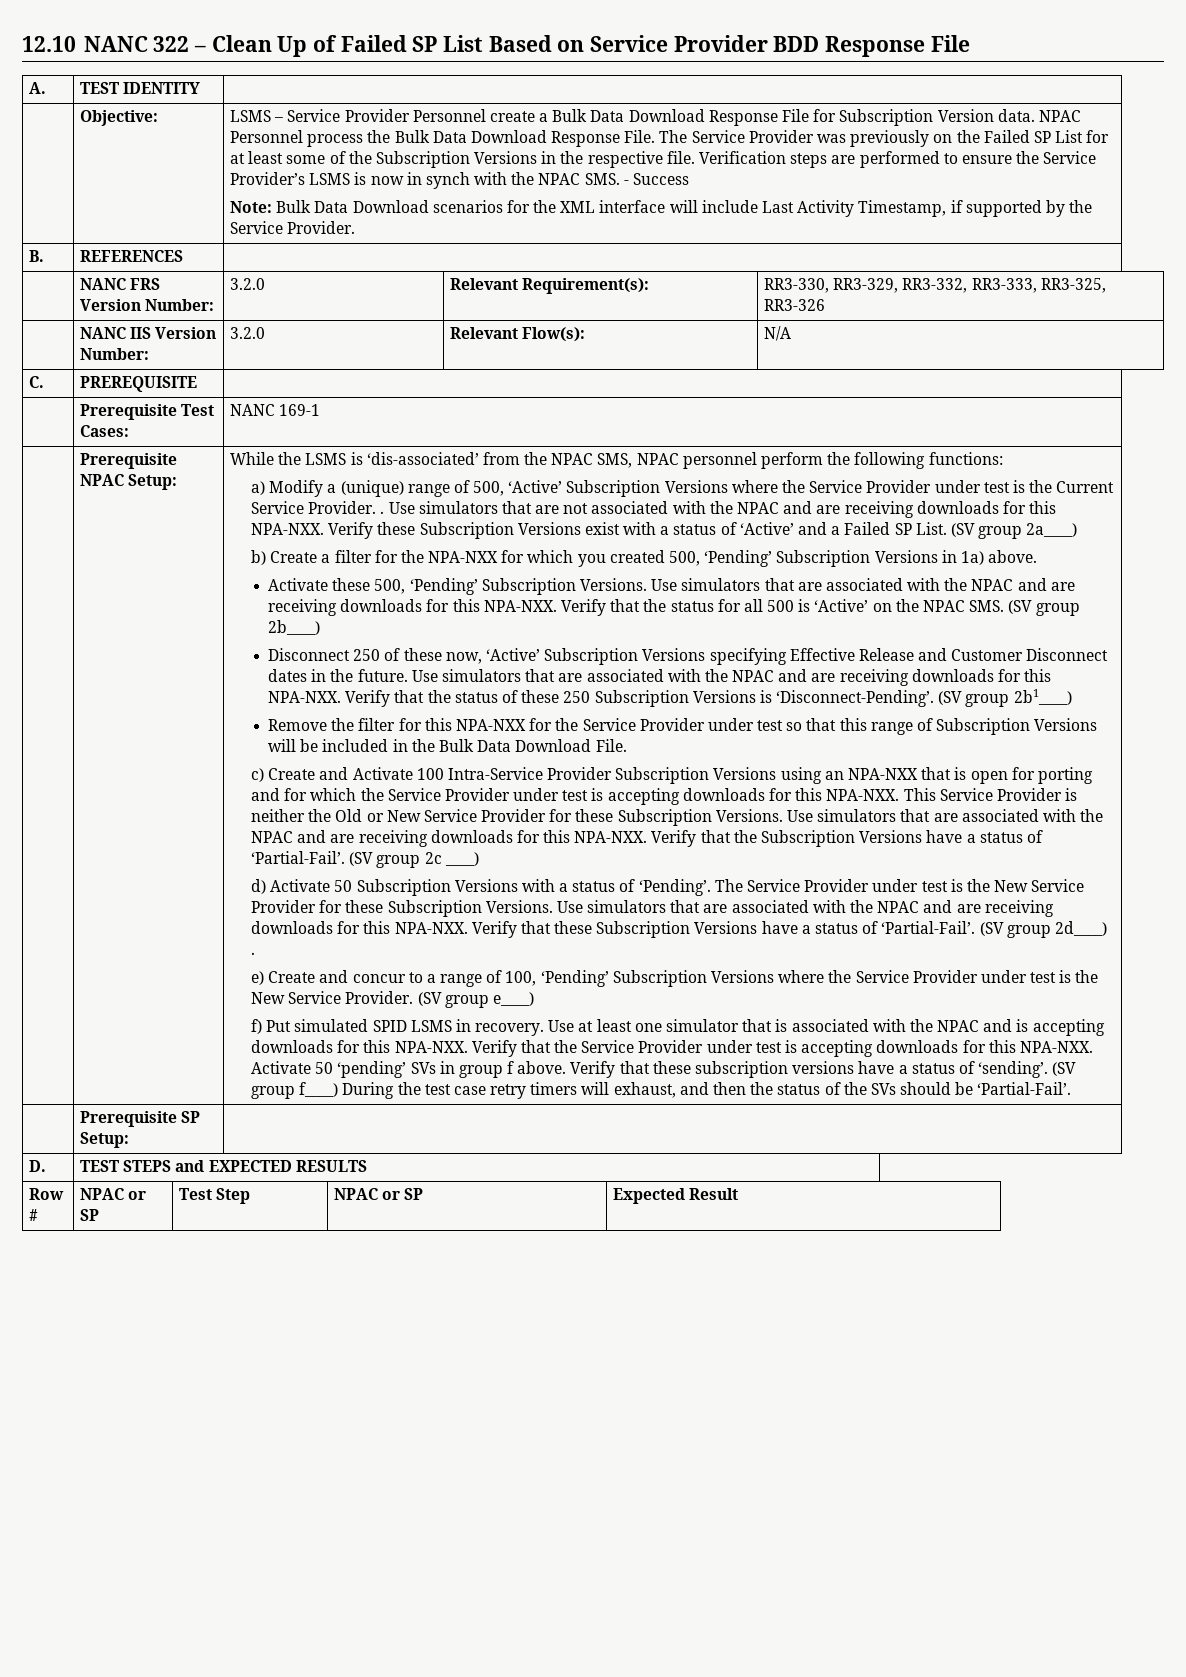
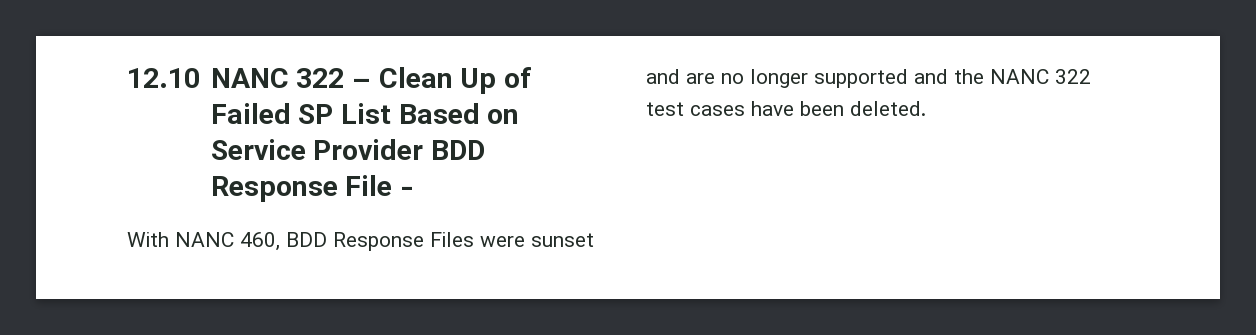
- 12.10 NANC 322 – Clean Up of Failed SP List Based on Service Provider BDD Response File
- A. | TEST IDENTITY |
- | Objective: | LSMS – Service Provider Personnel create a Bulk Data Download Response File for Subscription Version data. NPAC Personnel process the Bulk Data Download Response File. The Service Provider was previously on the Failed SP List for at least some of the Subscription Versions in the respective file. Verification steps are performed to ensure the Service Provider’s LSMS is now in synch with the NPAC SMS. - Success
- Note: Bulk Data Download scenarios for the XML interface will include Last Activity Timestamp, if supported by the Service Provider.
- B. | REFERENCES |
- | NANC FRS Version Number: | 3.2.0 | Relevant Requirement(s): | RR3-330, RR3-329, RR3-332, RR3-333, RR3-325, RR3-326
- | NANC IIS Version Number: | 3.2.0 | Relevant Flow(s): | N/A
- C. | PREREQUISITE |
- | Prerequisite Test Cases: | NANC 169-1
- | Prerequisite NPAC Setup: | While the LSMS is ‘dis-associated’ from the NPAC SMS, NPAC personnel perform the following functions:
- a) Modify a (unique) range of 500, ‘Active’ Subscription Versions where the Service Provider under test is the Current Service Provider. . Use simulators that are not associated with the NPAC and are receiving downloads for this NPA-NXX. Verify these Subscription Versions exist with a status of ‘Active’ and a Failed SP List. (SV group 2a____)
- b) Create a filter for the NPA-NXX for which you created 500, ‘Pending’ Subscription Versions in 1a) above.
- Activate these 500, ‘Pending’ Subscription Versions. Use simulators that are associated with the NPAC and are receiving downloads for this NPA-NXX. Verify that the status for all 500 is ‘Active’ on the NPAC SMS. (SV group 2b____)
- Disconnect 250 of these now, ‘Active’ Subscription Versions specifying Effective Release and Customer Disconnect dates in the future. Use simulators that are associated with the NPAC and are receiving downloads for this NPA-NXX. Verify that the status of these 250 Subscription Versions is ‘Disconnect-Pending’. (SV group 2b1____)
- Remove the filter for this NPA-NXX for the Service Provider under test so that this range of Subscription Versions will be included in the Bulk Data Download File.
- c) Create and Activate 100 Intra-Service Provider Subscription Versions using an NPA-NXX that is open for porting and for which the Service Provider under test is accepting downloads for this NPA-NXX. This Service Provider is neither the Old or New Service Provider for these Subscription Versions. Use simulators that are associated with the NPAC and are receiving downloads for this NPA-NXX. Verify that the Subscription Versions have a status of ‘Partial-Fail’. (SV group 2c ____)
- d) Activate 50 Subscription Versions with a status of ‘Pending’. The Service Provider under test is the New Service Provider for these Subscription Versions. Use simulators that are associated with the NPAC and are receiving downloads for this NPA-NXX. Verify that these Subscription Versions have a status of ‘Partial-Fail’. (SV group 2d____) .
- e) Create and concur to a range of 100, ‘Pending’ Subscription Versions where the Service Provider under test is the New Service Provider. (SV group e____)
- f) Put simulated SPID LSMS in recovery. Use at least one simulator that is associated with the NPAC and is accepting downloads for this NPA-NXX. Verify that the Service Provider under test is accepting downloads for this NPA-NXX. Activate 50 ‘pending’ SVs in group f above. Verify that these subscription versions have a status of ‘sending’. (SV group f____) During the test case retry timers will exhaust, and then the status of the SVs should be ‘Partial-Fail’.
- | Prerequisite SP Setup: |
- D. | TEST STEPS and EXPECTED RESULTS
- Row # | NPAC or SP | Test Step | NPAC or SP | Expected Result
+ 12.10 NANC 322 – Clean Up of Failed SP List Based on Service Provider BDD Response File -
+ With NANC 460, BDD Response Files were sunset and are no longer supported and the NANC 322 test cases have been deleted.

